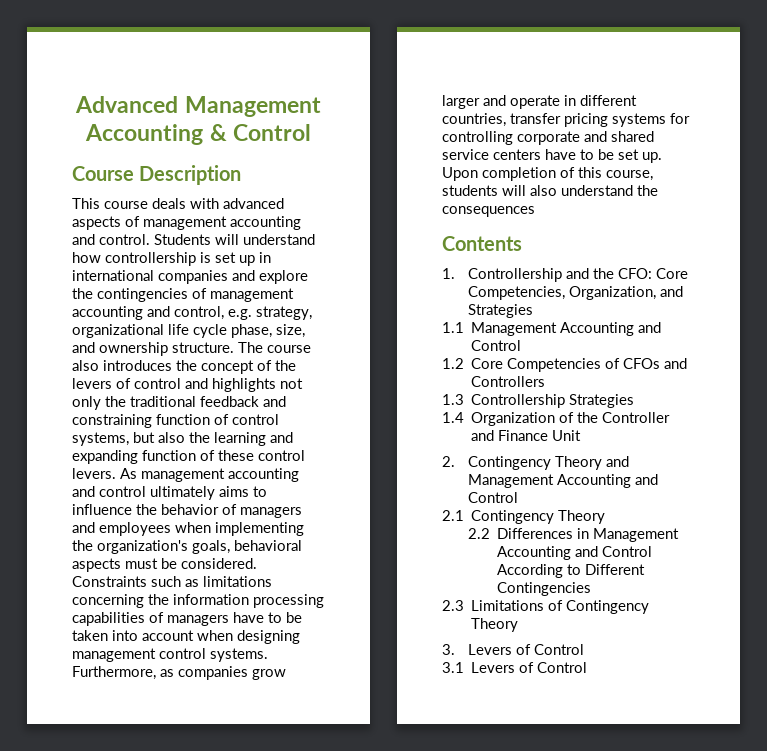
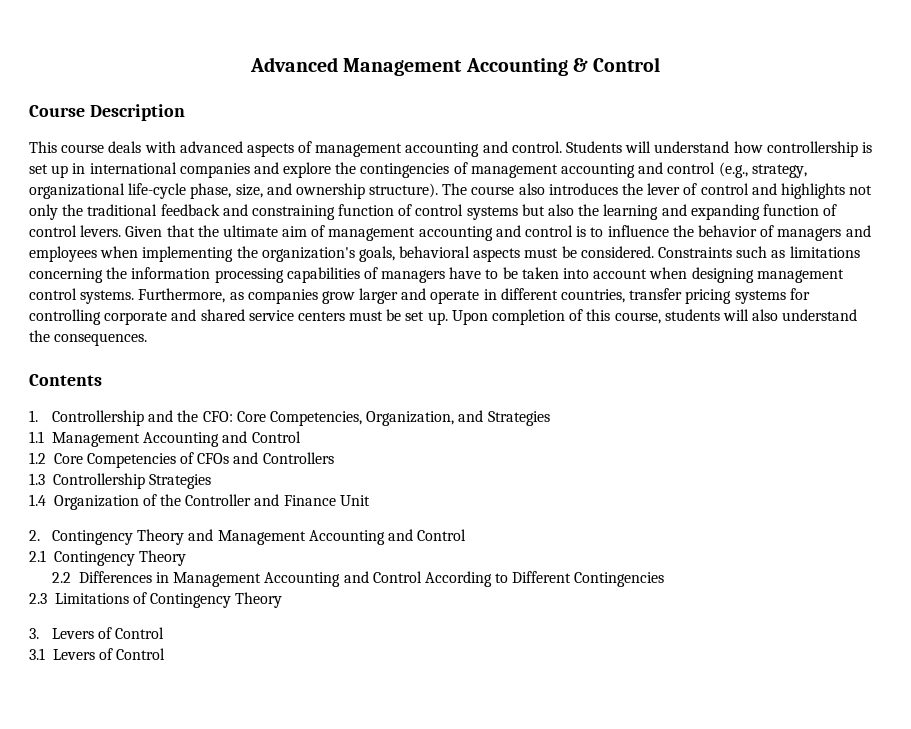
- Students will understand how controllership is set up in international companies and explore the contingencies of management accounting and control, e.g. strategy, organizational life cycle phase, size, and ownership structure.
+ Students will understand how controllership is set up in international companies and explore the contingencies of management accounting and control (e.g., strategy, organizational life-cycle phase, size, and ownership structure).
- The course also introduces the concept of the levers of control and highlights not only the traditional feedback and constraining function of control systems, but also the learning and expanding function of these control levers.
+ The course also introduces the lever of control and highlights not only the traditional feedback and constraining function of control systems but also the learning and expanding function of control levers.
- As management accounting and control ultimately aims to influence the behavior of managers and employees when implementing the organization's goals, behavioral aspects must be considered.
+ Given that the ultimate aim of management accounting and control is to influence the behavior of managers and employees when implementing the organization's goals, behavioral aspects must be considered.
- Furthermore, as companies grow larger and operate in different countries, transfer pricing systems for controlling corporate and shared service centers have to be set up.
+ Furthermore, as companies grow larger and operate in different countries, transfer pricing systems for controlling corporate and shared service centers must be set up.
- Upon completion of this course, students will also understand the consequences
+ Upon completion of this course, students will also understand the consequences.

